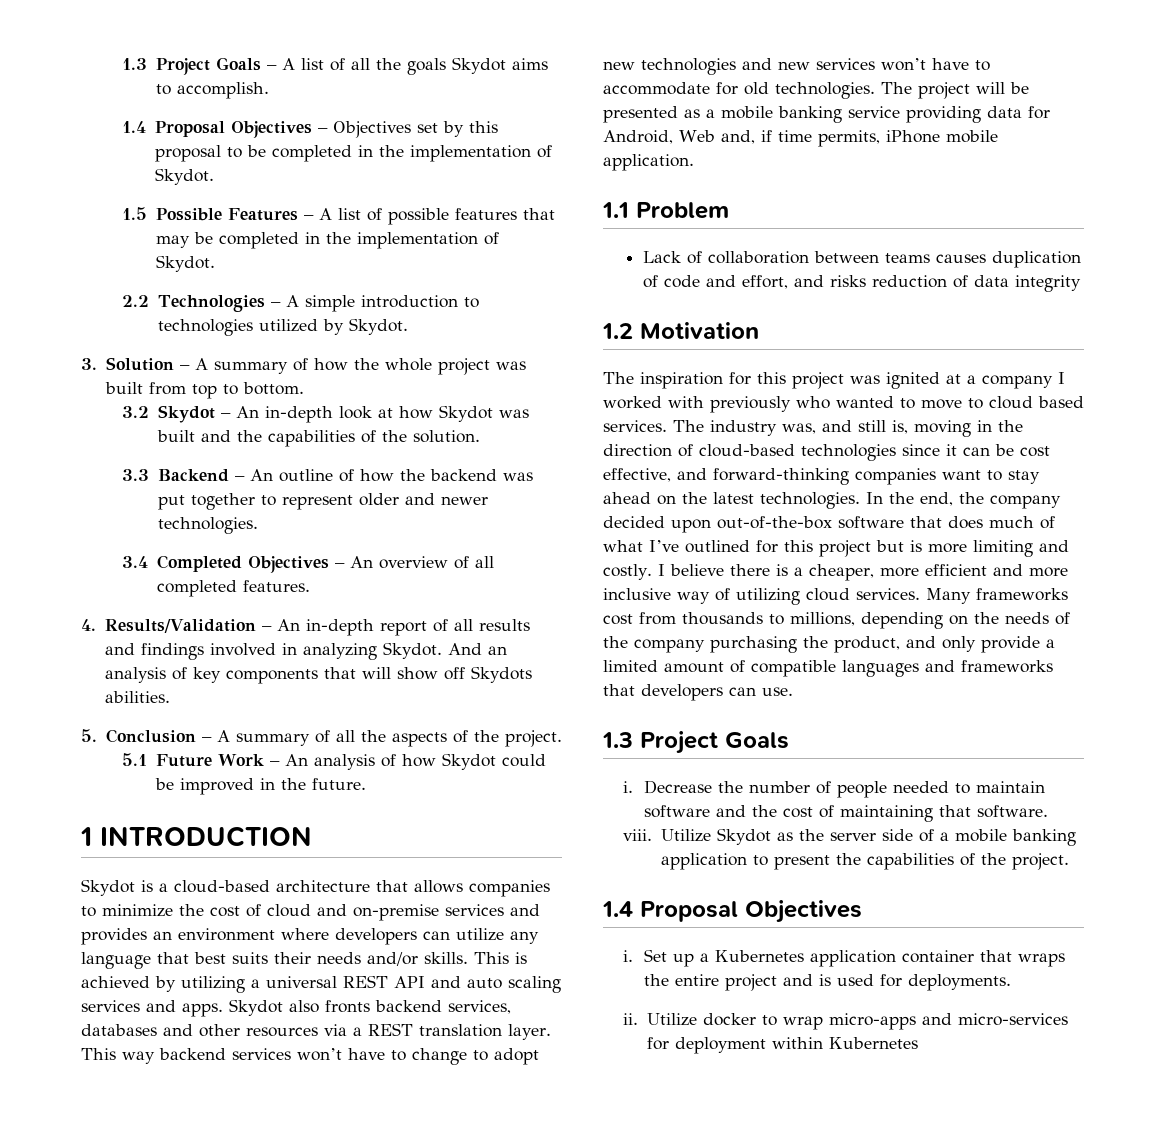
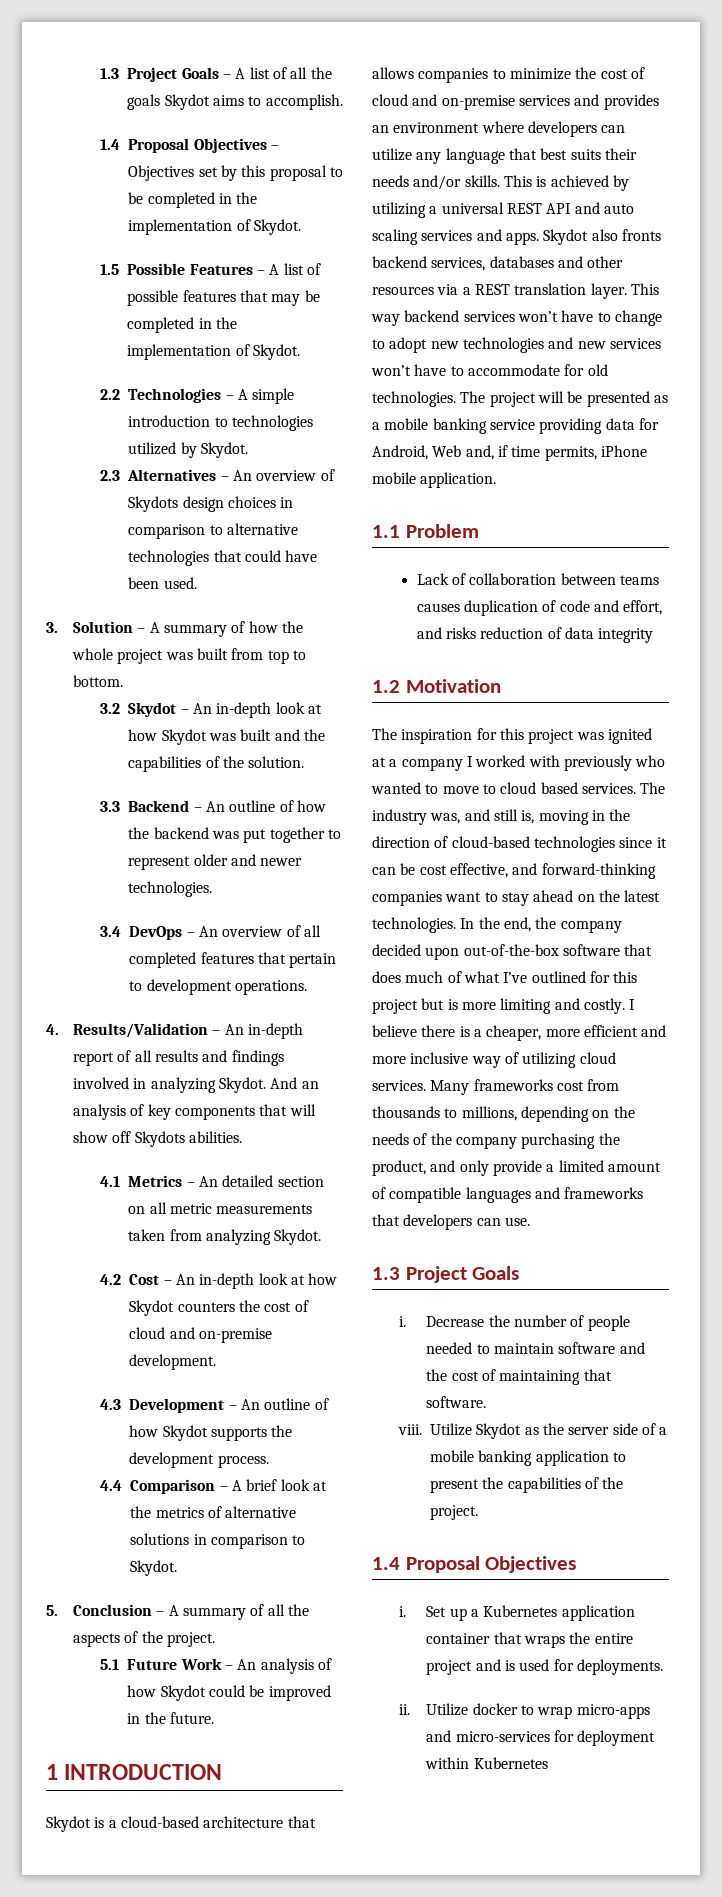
+ 2.3 Alternatives – An overview of Skydots design choices in comparison to alternative technologies that could have been used.
- 3.4 Completed Objectives – An overview of all completed features.
+ 3.4 DevOps – An overview of all completed features that pertain to development operations.
+ 4.1 Metrics – An detailed section on all metric measurements taken from analyzing Skydot.
+ 4.2 Cost – An in-depth look at how Skydot counters the cost of cloud and on-premise development.
+ 4.3 Development – An outline of how Skydot supports the development process.
+ 4.4 Comparison – A brief look at the metrics of alternative solutions in comparison to Skydot.

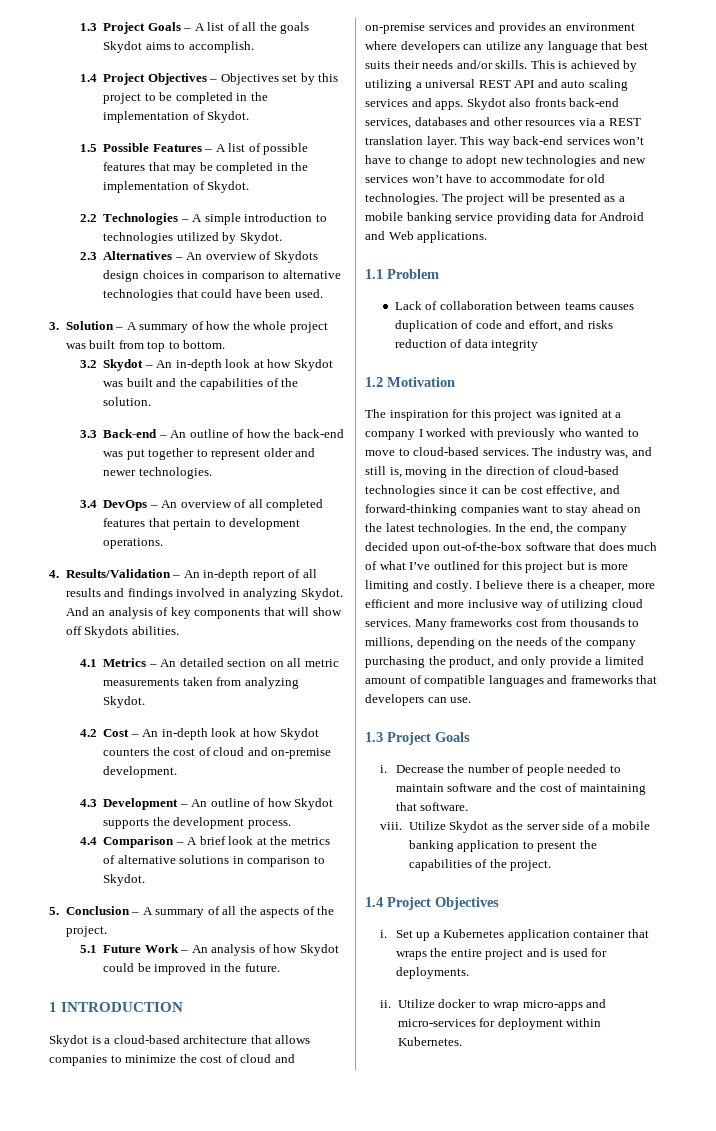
- 1.4 Proposal Objectives – Objectives set by this proposal to be completed in the implementation of Skydot.
+ 1.4 Project Objectives – Objectives set by this project to be completed in the implementation of Skydot.
- 3.3 Backend – An outline of how the backend was put together to represent older and newer technologies.
+ 3.3 Back-end – An outline of how the back-end was put together to represent older and newer technologies.
- Skydot also fronts backend services, databases and other resources via a REST translation layer.
+ Skydot also fronts back-end services, databases and other resources via a REST translation layer.
- This way backend services won’t have to change to adopt new technologies and new services won’t have to accommodate for old technologies.
+ This way back-end services won’t have to change to adopt new technologies and new services won’t have to accommodate for old technologies.
- The project will be presented as a mobile banking service providing data for Android, Web and, if time permits, iPhone mobile application.
+ The project will be presented as a mobile banking service providing data for Android and Web applications.
- The inspiration for this project was ignited at a company I worked with previously who wanted to move to cloud based services.
+ The inspiration for this project was ignited at a company I worked with previously who wanted to move to cloud-based services.
  Utilize Skydot as the server side of a mobile banking application to present the capabilities of the project.
- 1.4 Proposal Objectives
+ 1.4 Project Objectives
- Utilize docker to wrap micro-apps and micro-services for deployment within Kubernetes
+ Utilize docker to wrap micro-apps and micro-services for deployment within Kubernetes.

